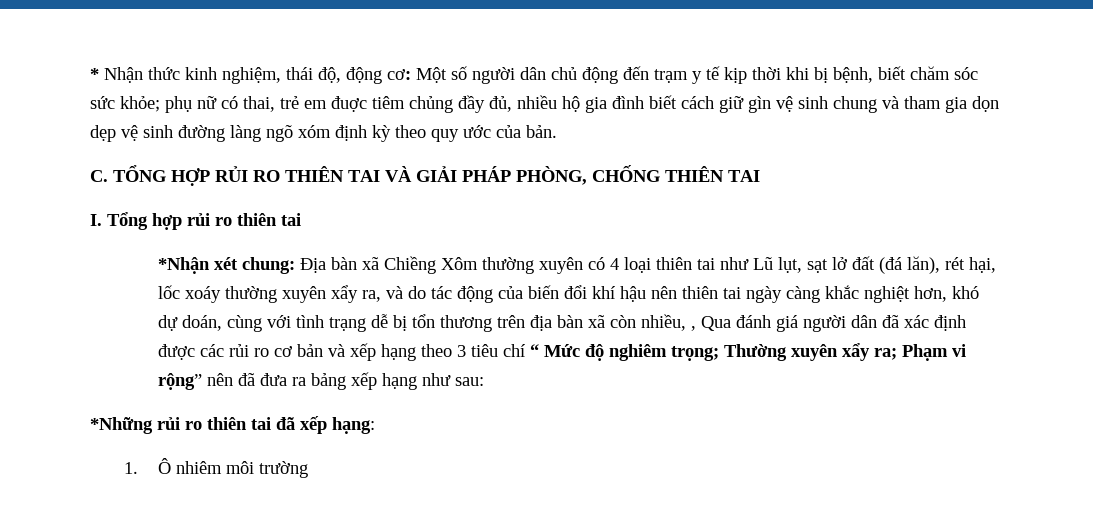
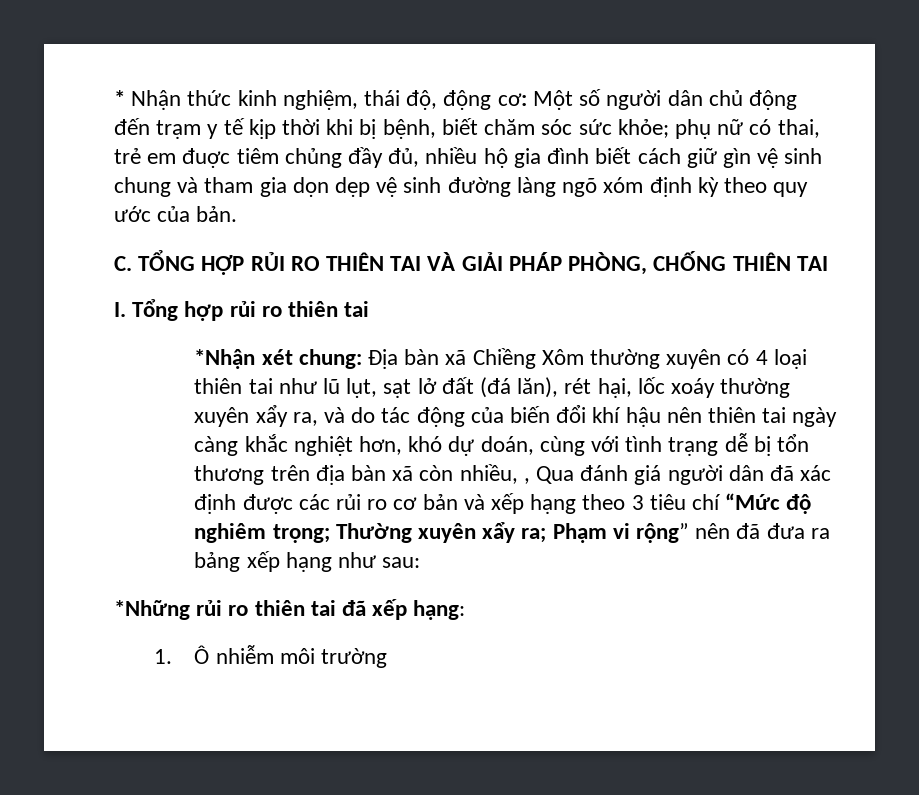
- Địa bàn xã Chiềng Xôm thường xuyên có 4 loại thiên tai như Lũ lụt, sạt lở đất (đá lăn), rét hại, lốc xoáy thường xuyên xẩy ra, và do tác động của biến đổi khí hậu nên thiên tai ngày càng khắc nghiệt hơn, khó dự doán, cùng với tình trạng dễ bị tổn thương trên địa bàn xã còn nhiều, , Qua đánh giá người dân đã xác định được các rủi ro cơ bản và xếp hạng theo 3 tiêu chí “ Mức độ nghiêm trọng;
+ Địa bàn xã Chiềng Xôm thường xuyên có 4 loại thiên tai như lũ lụt, sạt lở đất (đá lăn), rét hại, lốc xoáy thường xuyên xẩy ra, và do tác động của biến đổi khí hậu nên thiên tai ngày càng khắc nghiệt hơn, khó dự doán, cùng với tình trạng dễ bị tổn thương trên địa bàn xã còn nhiều, , Qua đánh giá người dân đã xác định được các rủi ro cơ bản và xếp hạng theo 3 tiêu chí “Mức độ nghiêm trọng;
- 1. Ô nhiêm môi trường
+ 1. Ô nhiễm môi trường

